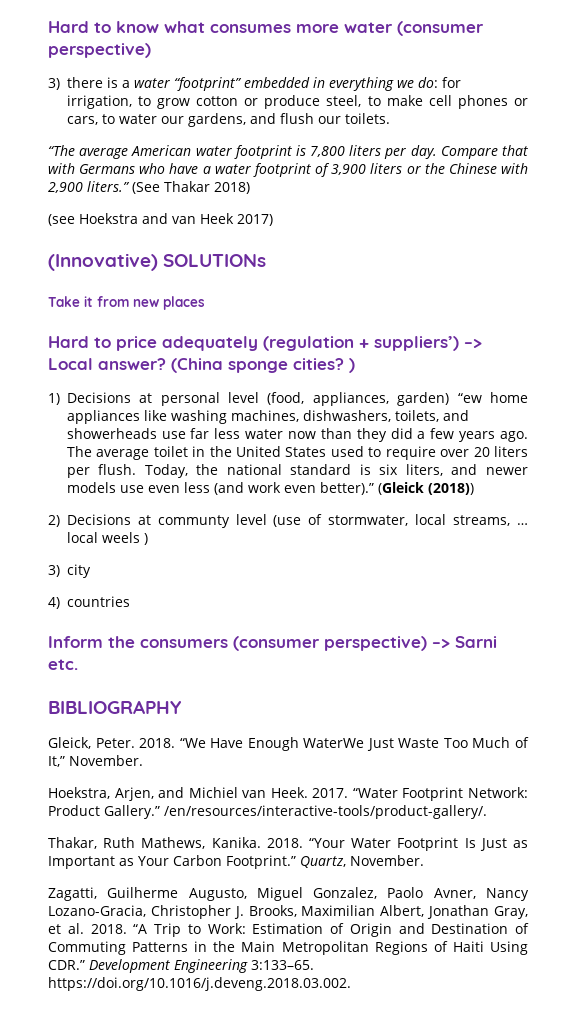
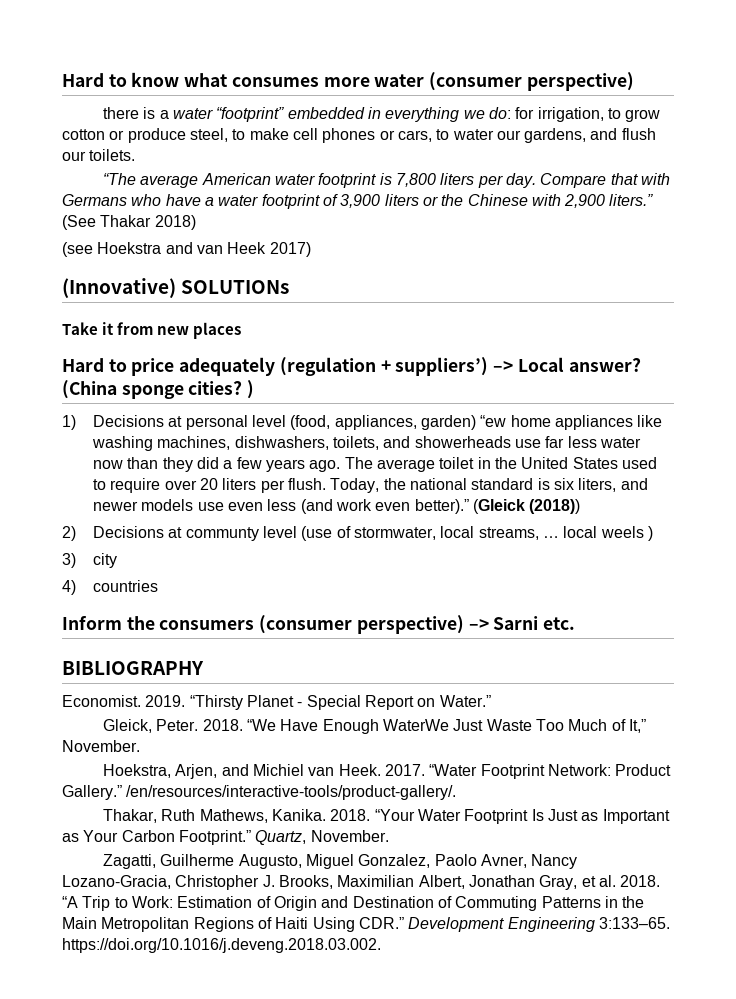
- 3) there is a water “footprint” embedded in everything we do: for irrigation, to grow cotton or produce steel, to make cell phones or cars, to water our gardens, and flush our toilets.
+ there is a water “footprint” embedded in everything we do: for irrigation, to grow cotton or produce steel, to make cell phones or cars, to water our gardens, and flush our toilets.
+ Economist. 2019. “Thirsty Planet - Special Report on Water.”

